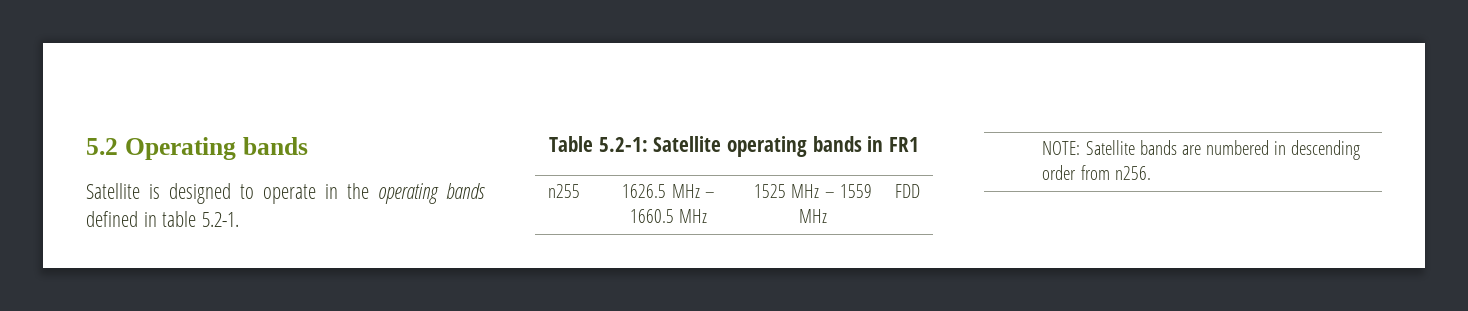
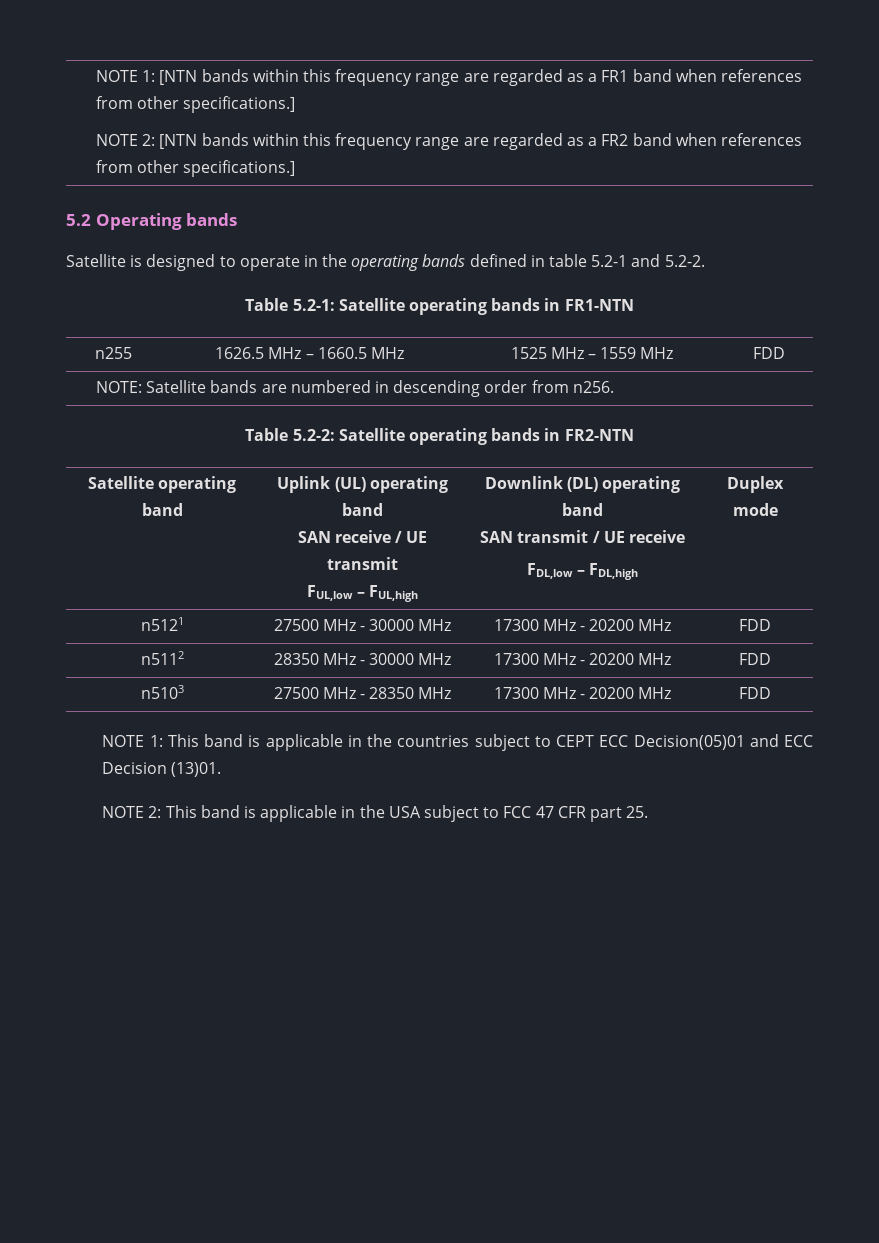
+ NOTE 1: [NTN bands within this frequency range are regarded as a FR1 band when references from other specifications.]
+ NOTE 2: [NTN bands within this frequency range are regarded as a FR2 band when references from other specifications.]
- Satellite is designed to operate in the operating bands defined in table 5.2-1.
+ Satellite is designed to operate in the operating bands defined in table 5.2-1 and 5.2-2.
- Table 5.2-1: Satellite operating bands in FR1
+ Table 5.2-1: Satellite operating bands in FR1-NTN
+ Table 5.2-2: Satellite operating bands in FR2-NTN
+ Satellite operating band | Uplink (UL) operating band
+ SAN receive / UE transmit
+ FUL,low – FUL,high | Downlink (DL) operating band
+ SAN transmit / UE receive
+ FDL,low – FDL,high | Duplex mode
+ n5121 | 27500 MHz - 30000 MHz | 17300 MHz - 20200 MHz | FDD
+ n5112 | 28350 MHz - 30000 MHz | 17300 MHz - 20200 MHz | FDD
+ n5103 | 27500 MHz - 28350 MHz | 17300 MHz - 20200 MHz | FDD
+ NOTE 1: This band is applicable in the countries subject to CEPT ECC Decision(05)01 and ECC Decision (13)01.
+ NOTE 2: This band is applicable in the USA subject to FCC 47 CFR part 25.

